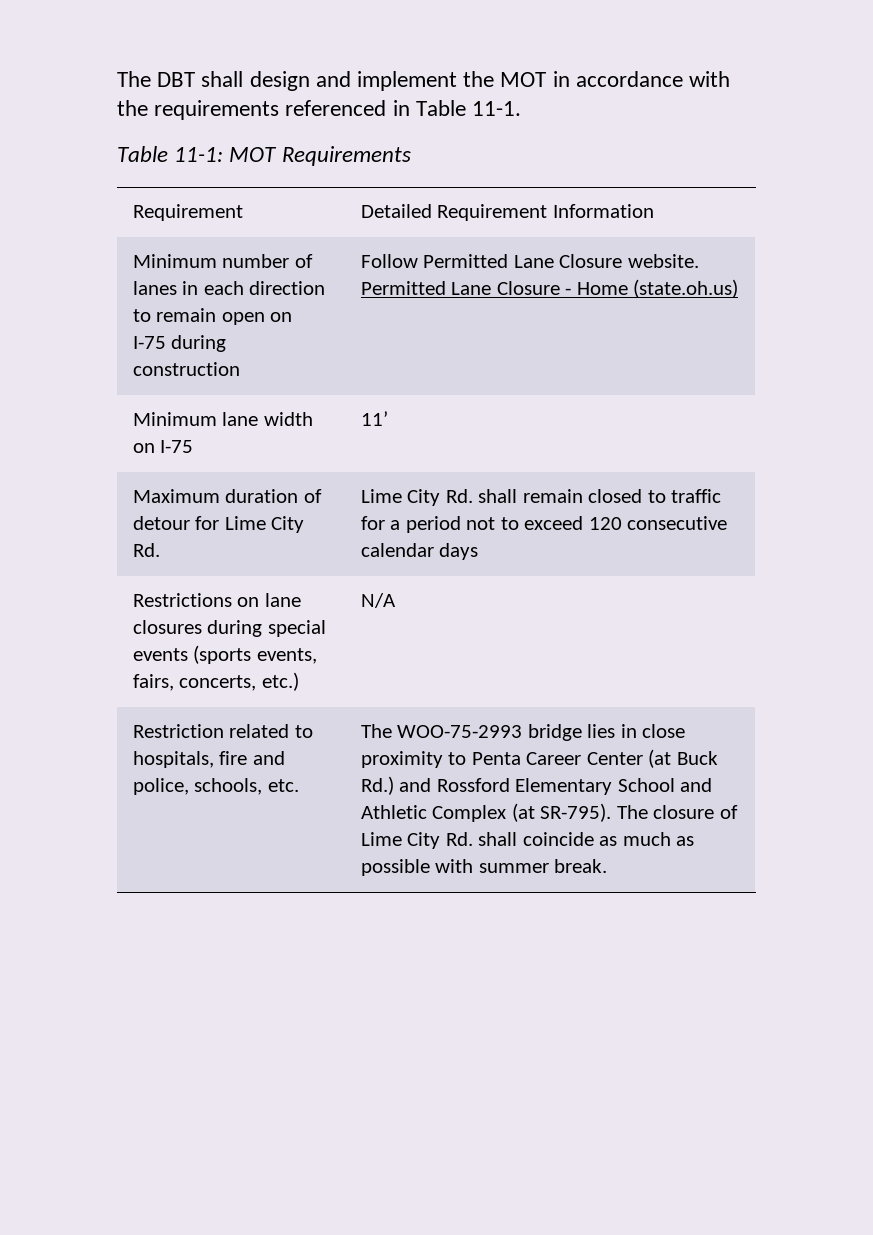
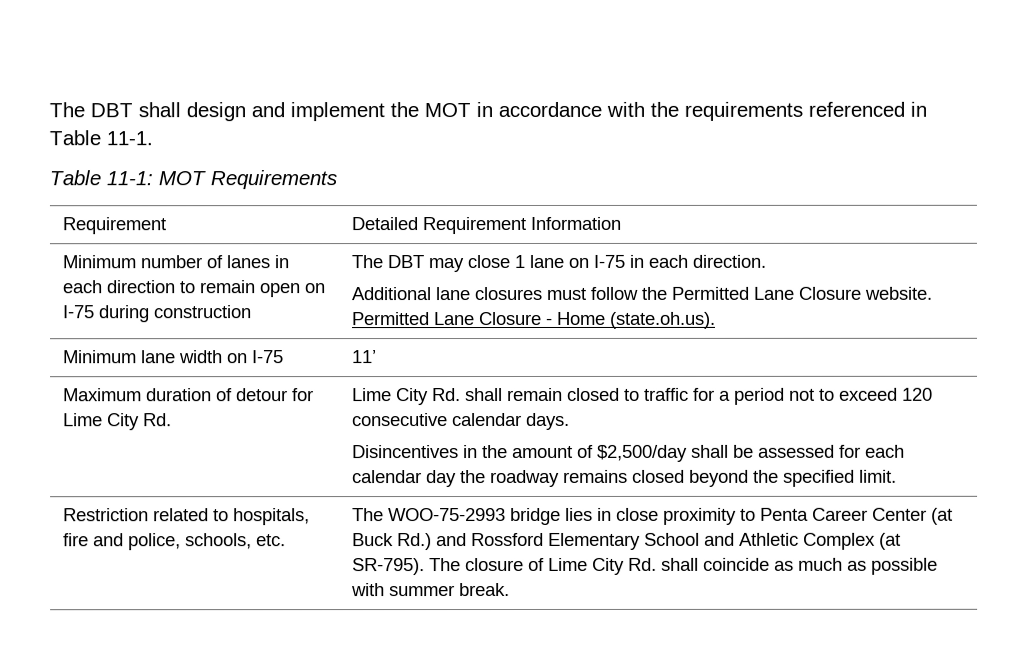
- Follow Permitted Lane Closure website.
+ The DBT may close 1 lane on I-75 in each direction.
+ Additional lane closures must follow the Permitted Lane Closure website.
- Permitted Lane Closure - Home (state.oh.us)
+ Permitted Lane Closure - Home (state.oh.us).
- Lime City Rd. shall remain closed to traffic for a period not to exceed 120 consecutive calendar days
- Restrictions on lane closures during special events (sports events, fairs, concerts, etc.) | N/A
+ Lime City Rd. shall remain closed to traffic for a period not to exceed 120 consecutive calendar days.
+ Disincentives in the amount of $2,500/day shall be assessed for each calendar day the roadway remains closed beyond the specified limit.

